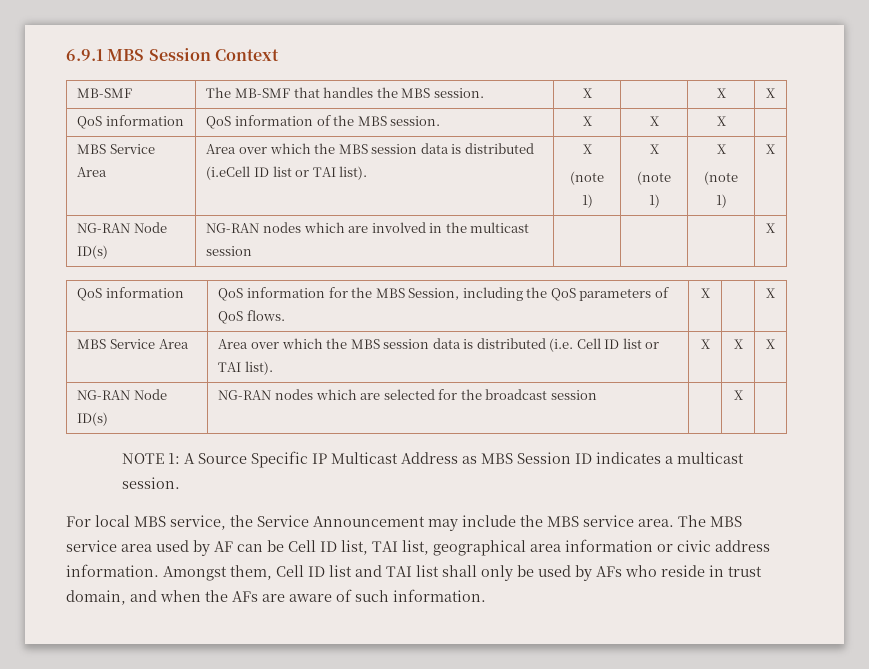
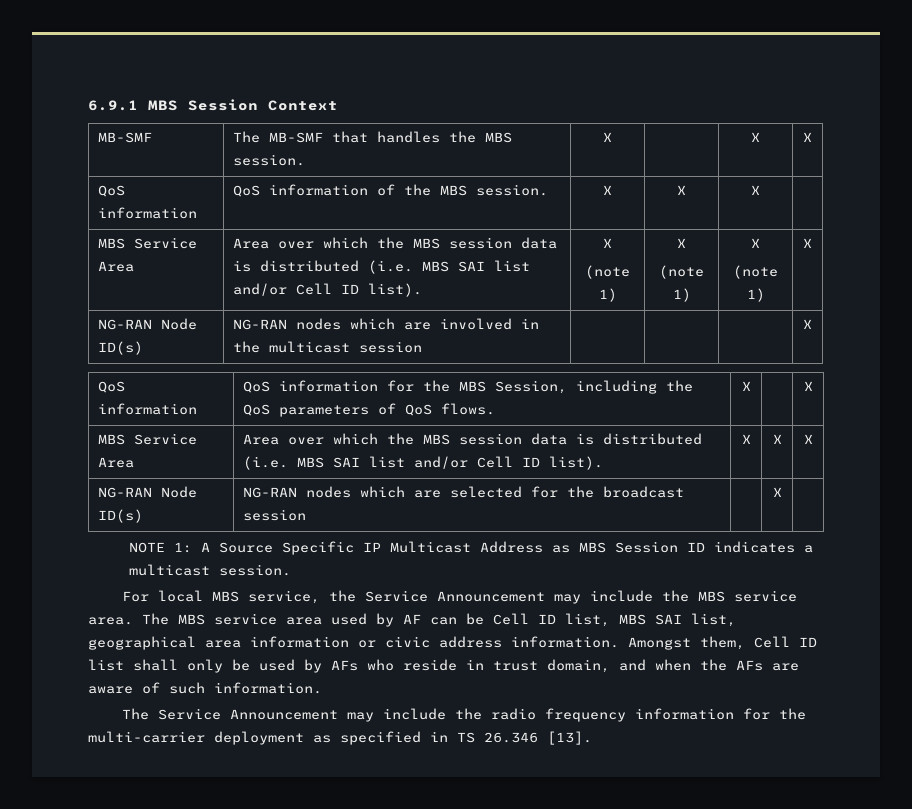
  QoS information | QoS information of the MBS session. | X | X | X |
- MBS Service Area | Area over which the MBS session data is distributed (i.eCell ID list or TAI list). | X
+ MBS Service Area | Area over which the MBS session data is distributed (i.e. MBS SAI list and/or Cell ID list). | X
- MBS Service Area | Area over which the MBS session data is distributed (i.e. Cell ID list or TAI list). | X | X | X
+ MBS Service Area | Area over which the MBS session data is distributed (i.e. MBS SAI list and/or Cell ID list). | X | X | X
- The MBS service area used by AF can be Cell ID list, TAI list, geographical area information or civic address information.
+ The MBS service area used by AF can be Cell ID list, MBS SAI list, geographical area information or civic address information.
- Amongst them, Cell ID list and TAI list shall only be used by AFs who reside in trust domain, and when the AFs are aware of such information.
+ Amongst them, Cell ID list shall only be used by AFs who reside in trust domain, and when the AFs are aware of such information.
+ The Service Announcement may include the radio frequency information for the multi-carrier deployment as specified in TS 26.346 [13].

